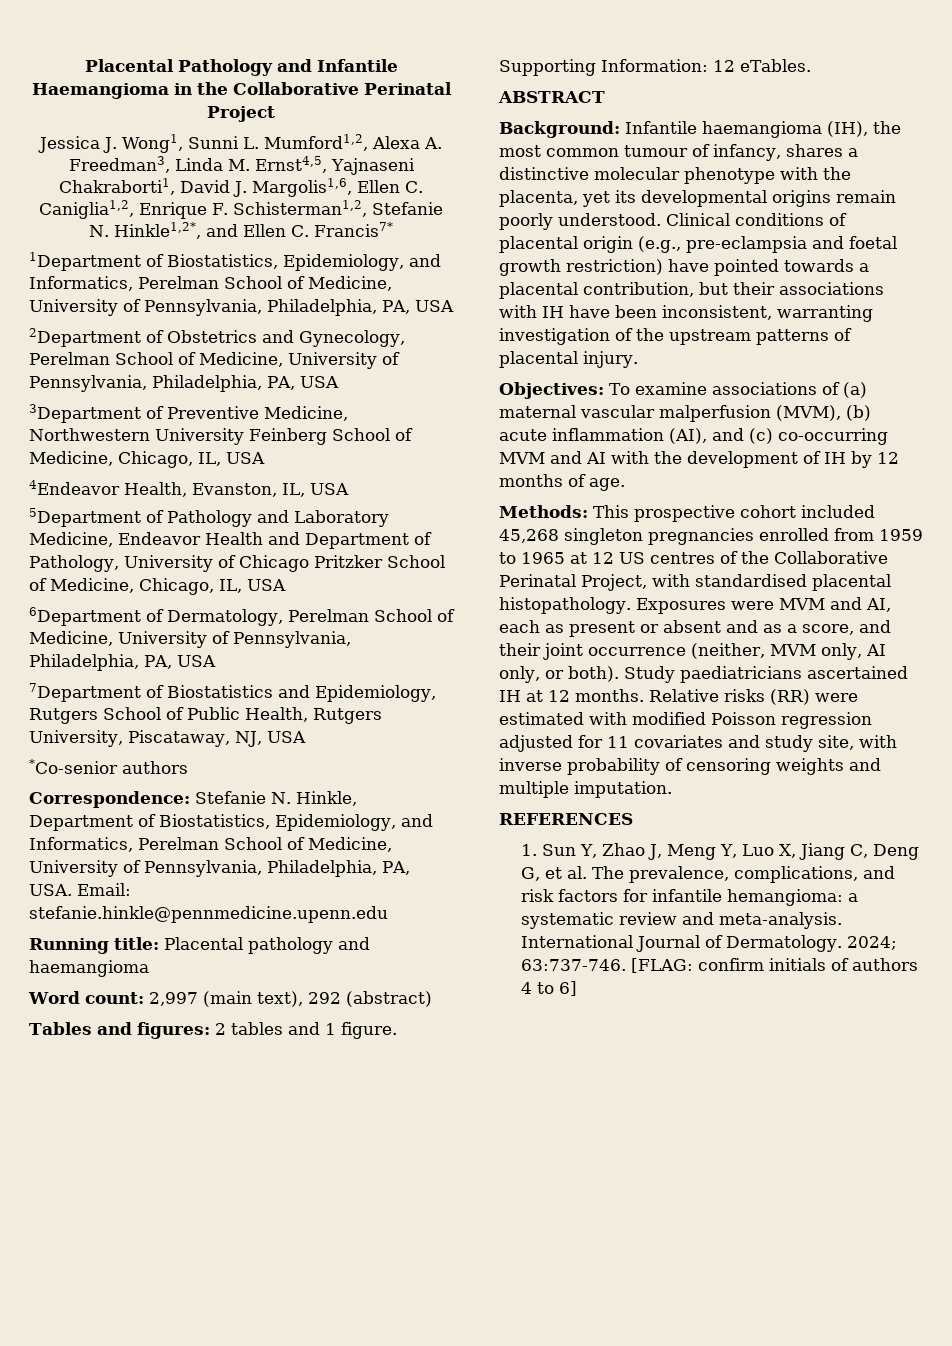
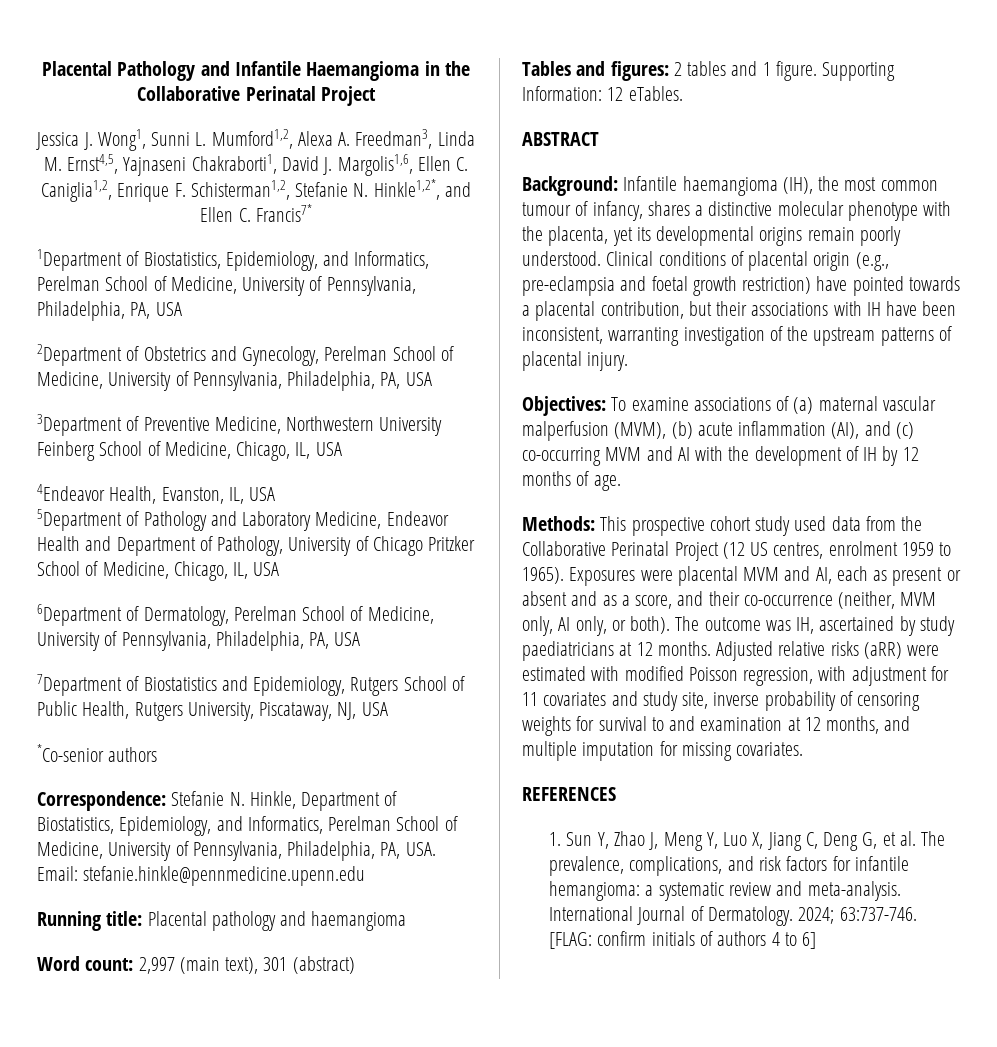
- Word count: 2,997 (main text), 292 (abstract)
+ Word count: 2,997 (main text), 301 (abstract)
- Methods: This prospective cohort included 45,268 singleton pregnancies enrolled from 1959 to 1965 at 12 US centres of the Collaborative Perinatal Project, with standardised placental histopathology.
+ Methods: This prospective cohort study used data from the Collaborative Perinatal Project (12 US centres, enrolment 1959 to 1965).
- Exposures were MVM and AI, each as present or absent and as a score, and their joint occurrence (neither, MVM only, AI only, or both).
+ Exposures were placental MVM and AI, each as present or absent and as a score, and their co-occurrence (neither, MVM only, AI only, or both).
- Study paediatricians ascertained IH at 12 months. Relative risks (RR) were estimated with modified Poisson regression adjusted for 11 covariates and study site, with inverse probability of censoring weights and multiple imputation.
+ The outcome was IH, ascertained by study paediatricians at 12 months. Adjusted relative risks (aRR) were estimated with modified Poisson regression, with adjustment for 11 covariates and study site, inverse probability of censoring weights for survival to and examination at 12 months, and multiple imputation for missing covariates.

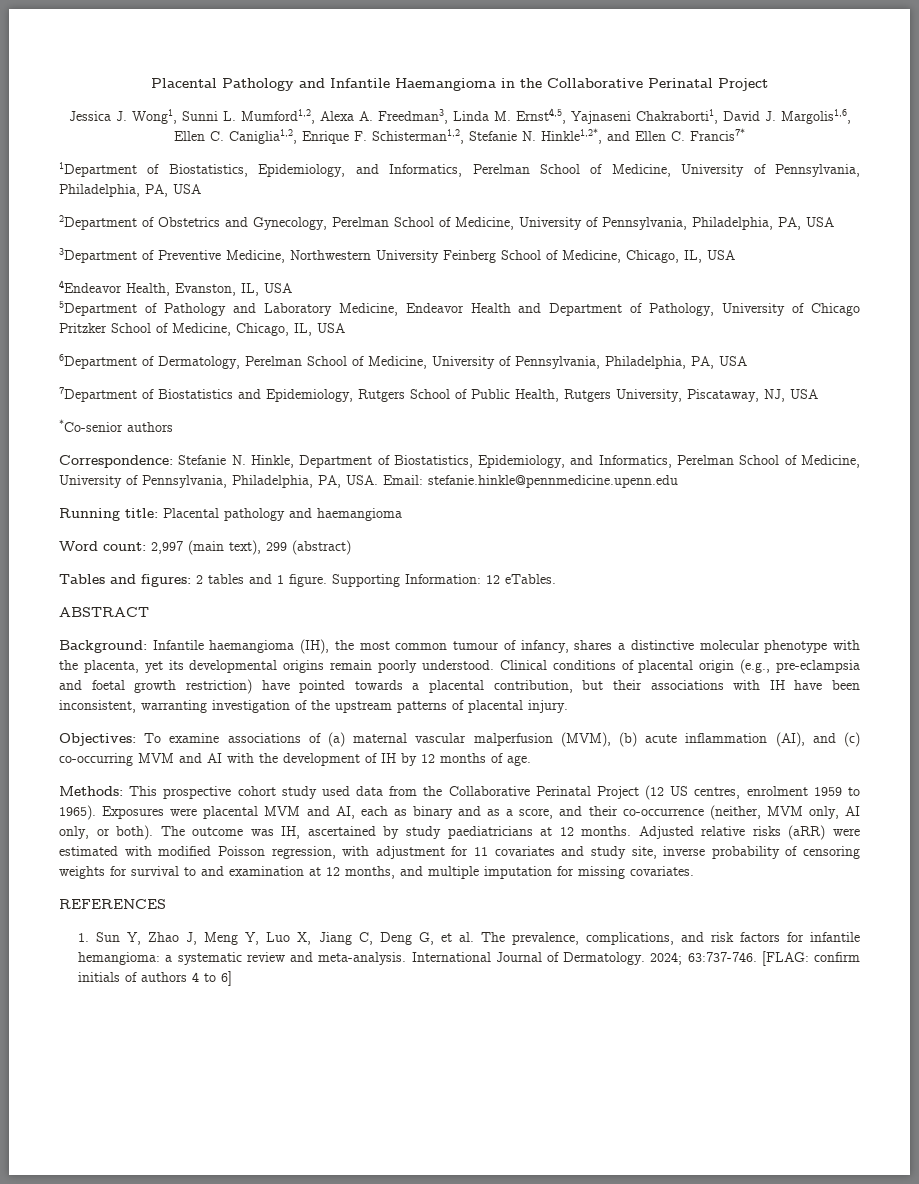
- Word count: 2,997 (main text), 301 (abstract)
+ Word count: 2,997 (main text), 299 (abstract)
- Exposures were placental MVM and AI, each as present or absent and as a score, and their co-occurrence (neither, MVM only, AI only, or both).
+ Exposures were placental MVM and AI, each as binary and as a score, and their co-occurrence (neither, MVM only, AI only, or both).

